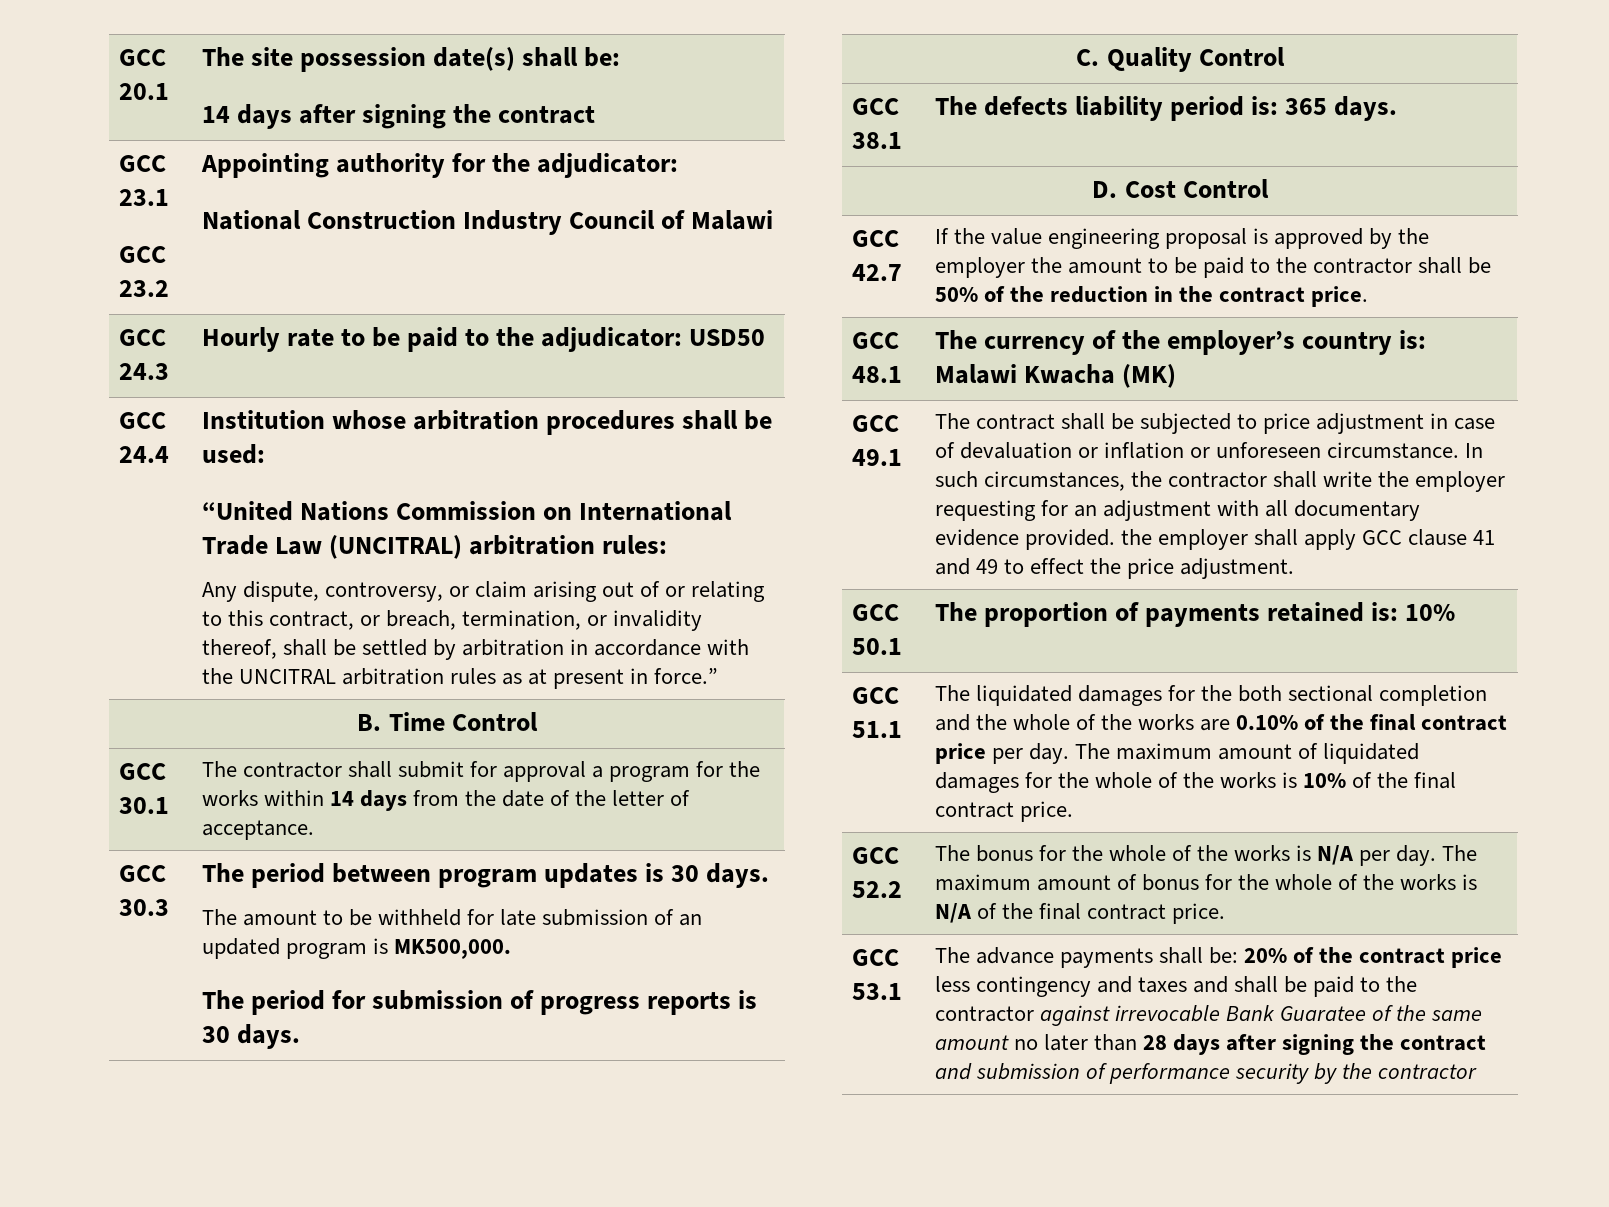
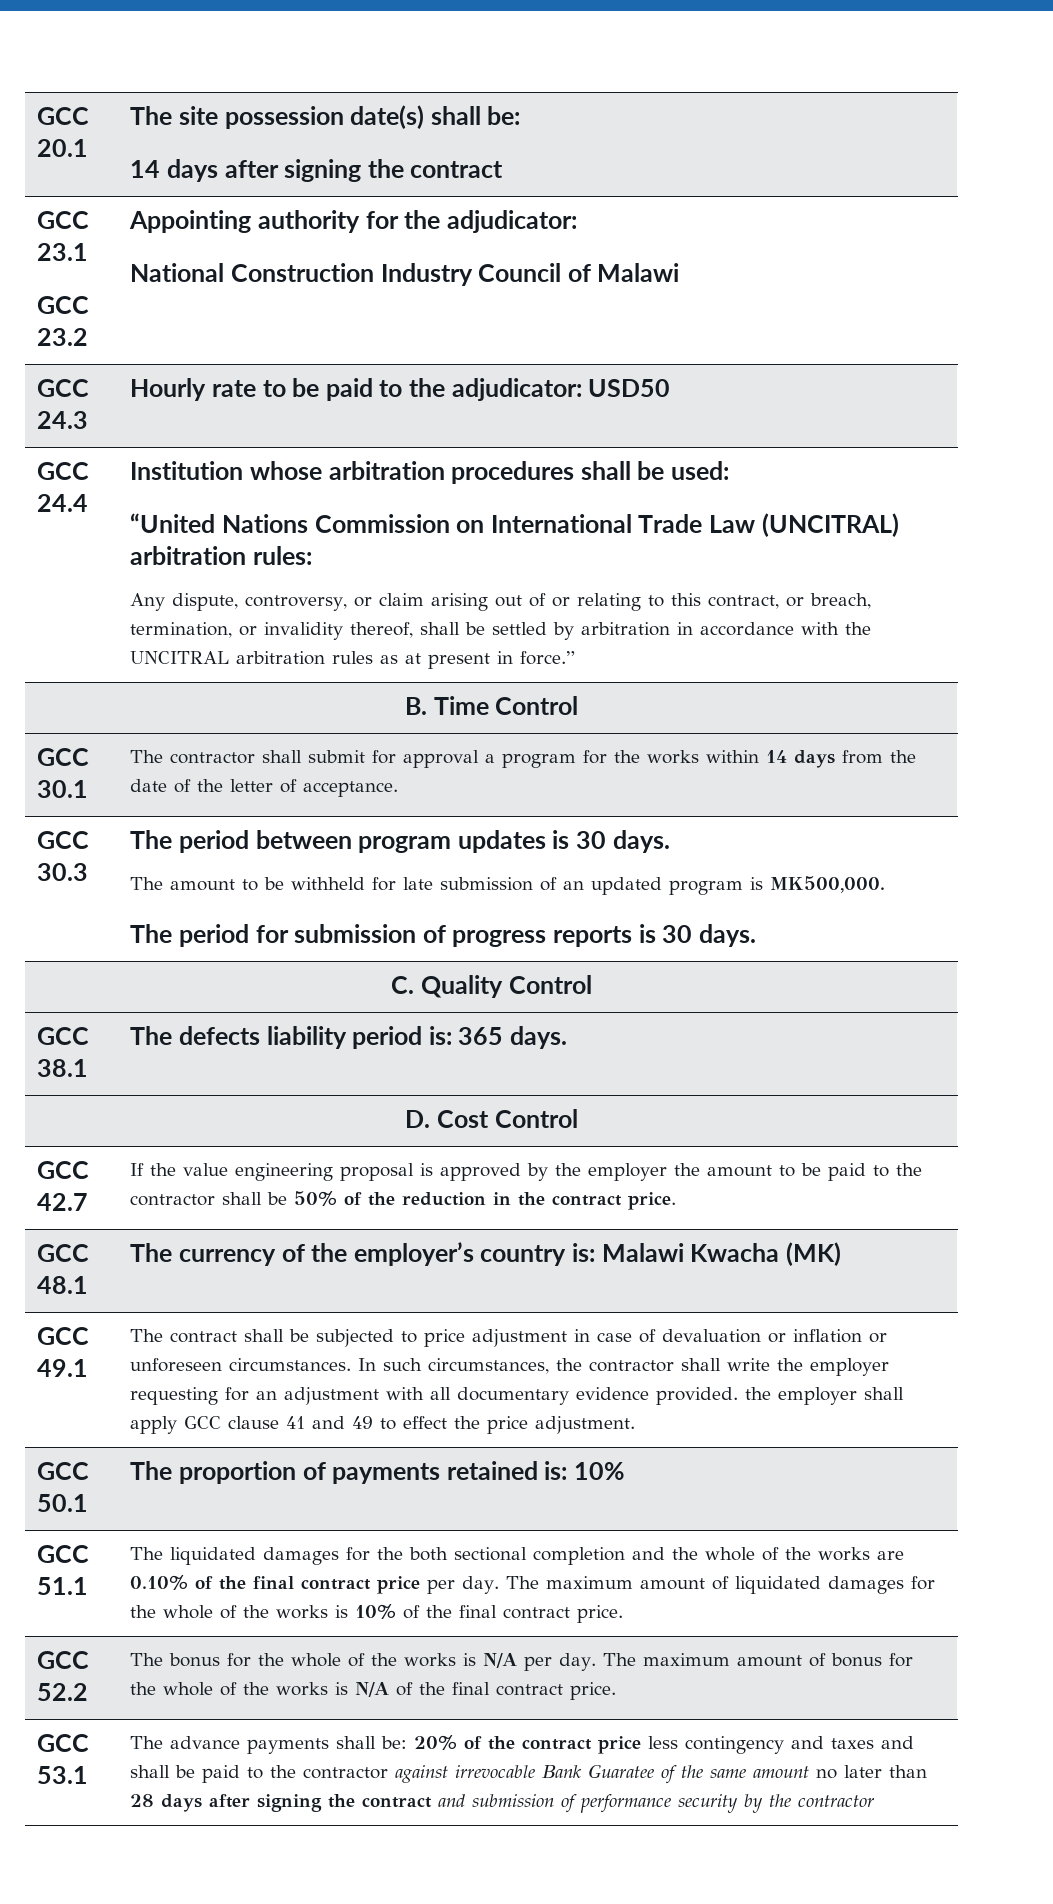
- The contract shall be subjected to price adjustment in case of devaluation or inflation or unforeseen circumstance.
+ The contract shall be subjected to price adjustment in case of devaluation or inflation or unforeseen circumstances.

